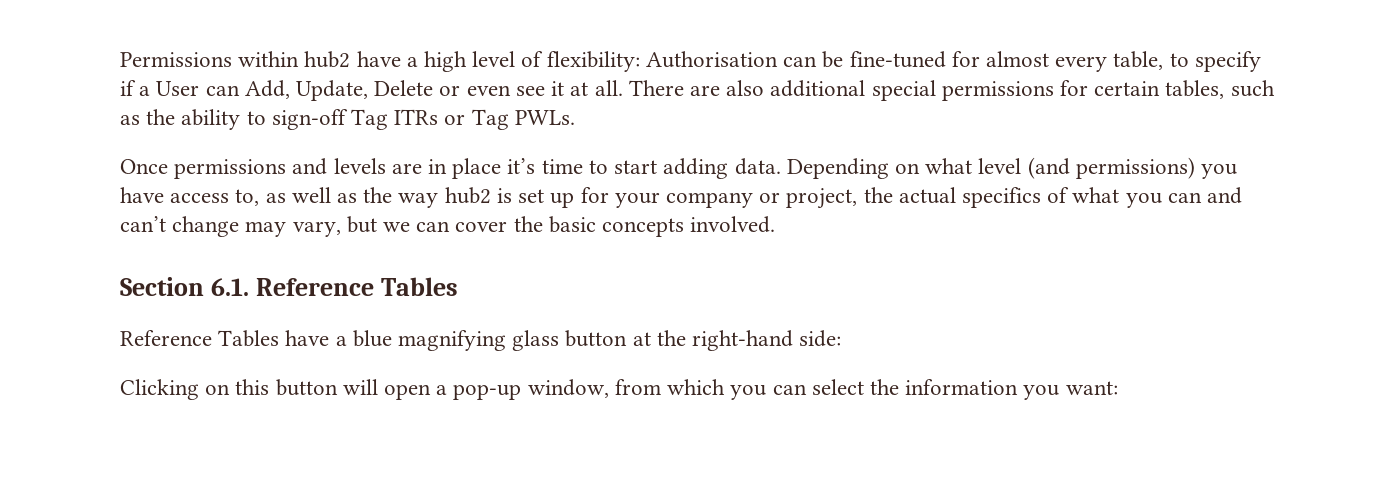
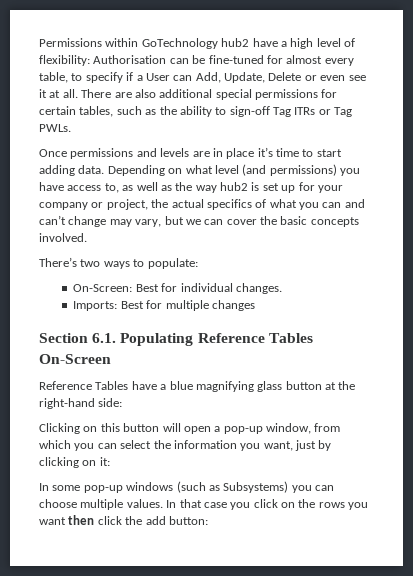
- Permissions within hub2 have a high level of flexibility: Authorisation can be fine-tuned for almost every table, to specify if a User can Add, Update, Delete or even see it at all.
+ Permissions within GoTechnology hub2 have a high level of flexibility: Authorisation can be fine-tuned for almost every table, to specify if a User can Add, Update, Delete or even see it at all.
+ There’s two ways to populate:
+ On-Screen: Best for individual changes.
+ Imports: Best for multiple changes
- Section 6.1. Reference Tables
+ Section 6.1. Populating Reference Tables On-Screen
- Clicking on this button will open a pop-up window, from which you can select the information you want:
+ Clicking on this button will open a pop-up window, from which you can select the information you want, just by clicking on it:
+ In some pop-up windows (such as Subsystems) you can choose multiple values. In that case you click on the rows you want then click the add button:

